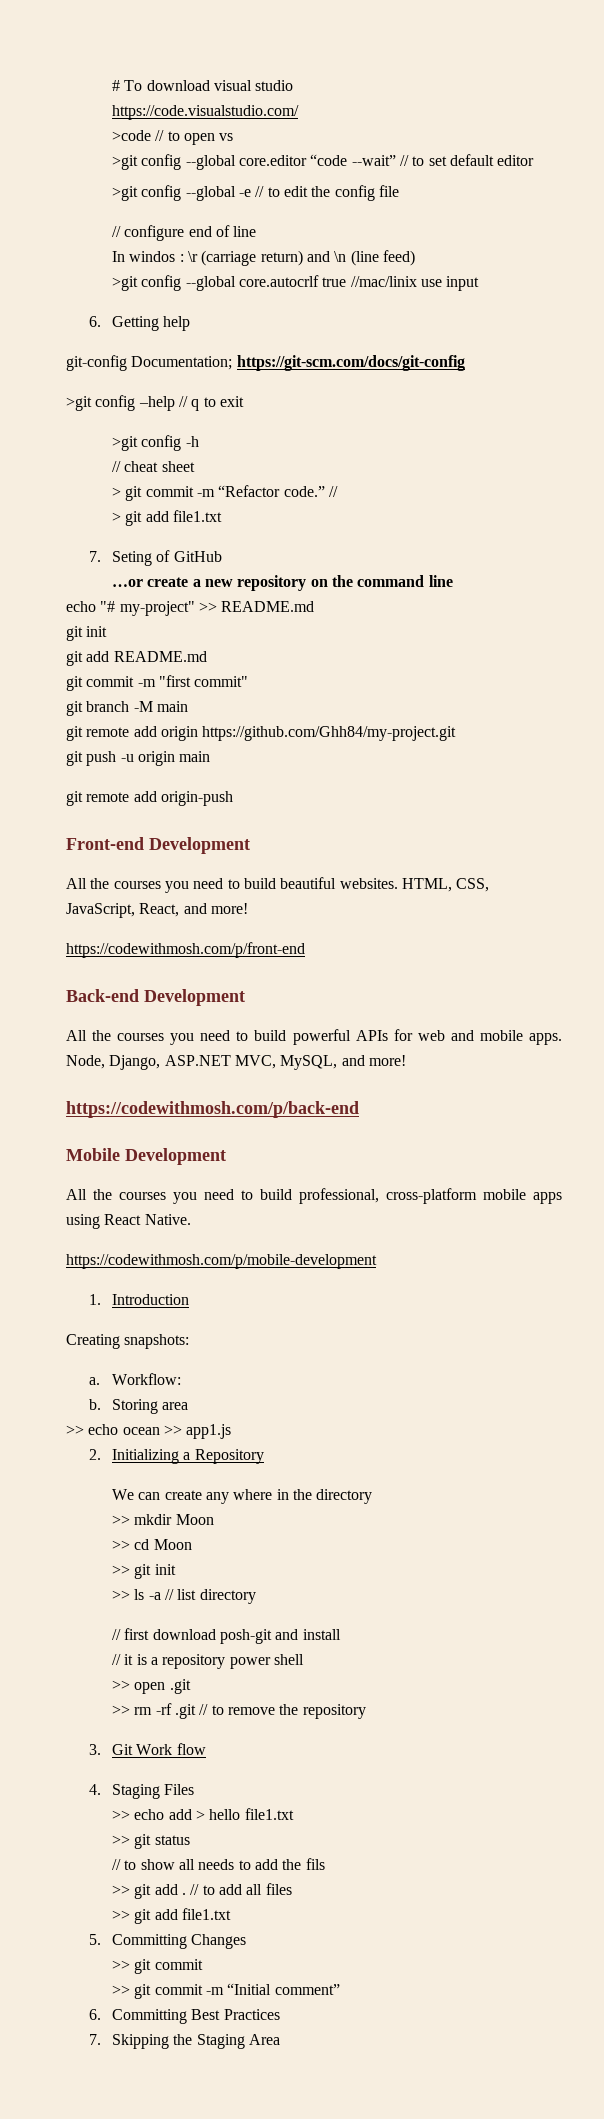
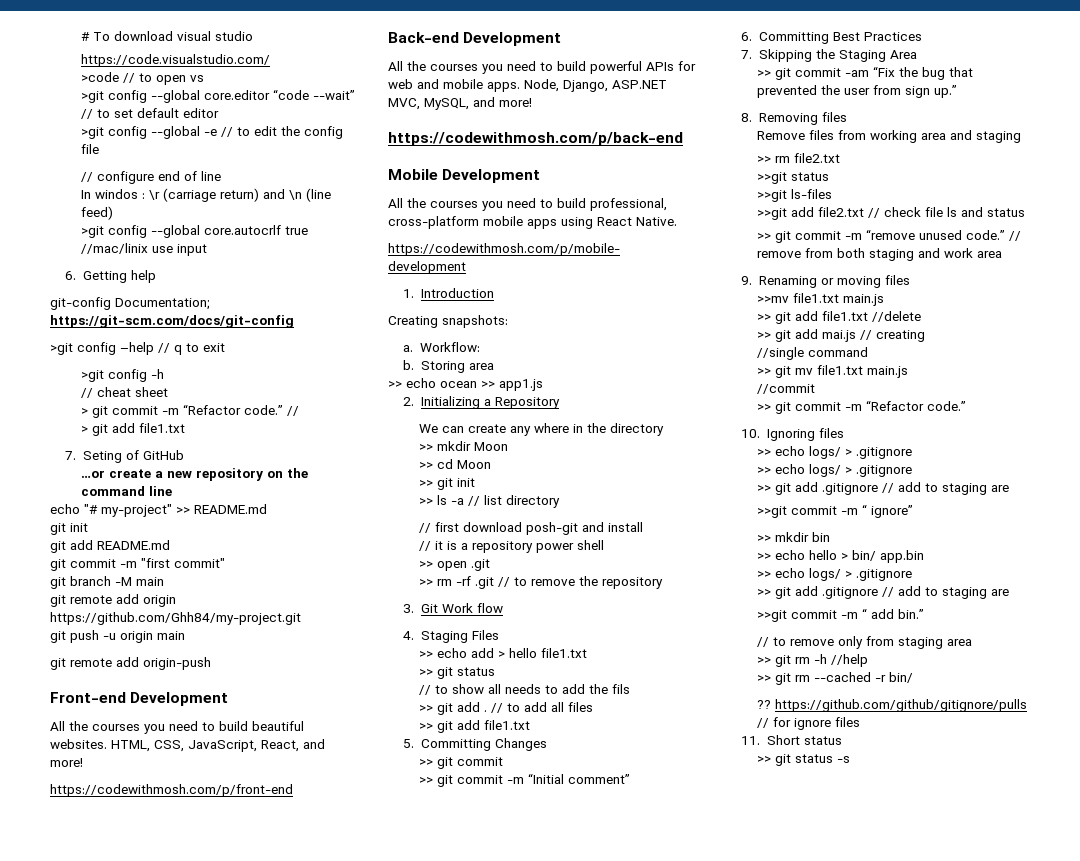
+ >> git commit -am “Fix the bug that prevented the user from sign up.”
+ 8. Removing files
+ Remove files from working area and staging
+ >> rm file2.txt
+ >>git status
+ >>git ls-files
+ >>git add file2.txt // check file ls and status
+ >> git commit -m “remove unused code.” // remove from both staging and work area
+ 9. Renaming or moving files
+ >>mv file1.txt main.js
+ >> git add file1.txt //delete
+ >> git add mai.js // creating
+ //single command
+ >> git mv file1.txt main.js
+ //commit
+ >> git commit -m “Refactor code.”
+ 10. Ignoring files
+ >> echo logs/ > .gitignore
+ >> echo logs/ > .gitignore
+ >> git add .gitignore // add to staging are
+ >>git commit -m “ ignore”
+ >> mkdir bin
+ >> echo hello > bin/ app.bin
+ >> echo logs/ > .gitignore
+ >> git add .gitignore // add to staging are
+ >>git commit -m “ add bin.”
+ // to remove only from staging area
+ >> git rm -h //help
+ >> git rm --cached -r bin/
+ ?? https://github.com/github/gitignore/pulls // for ignore files
+ 11. Short status
+ >> git status -s

